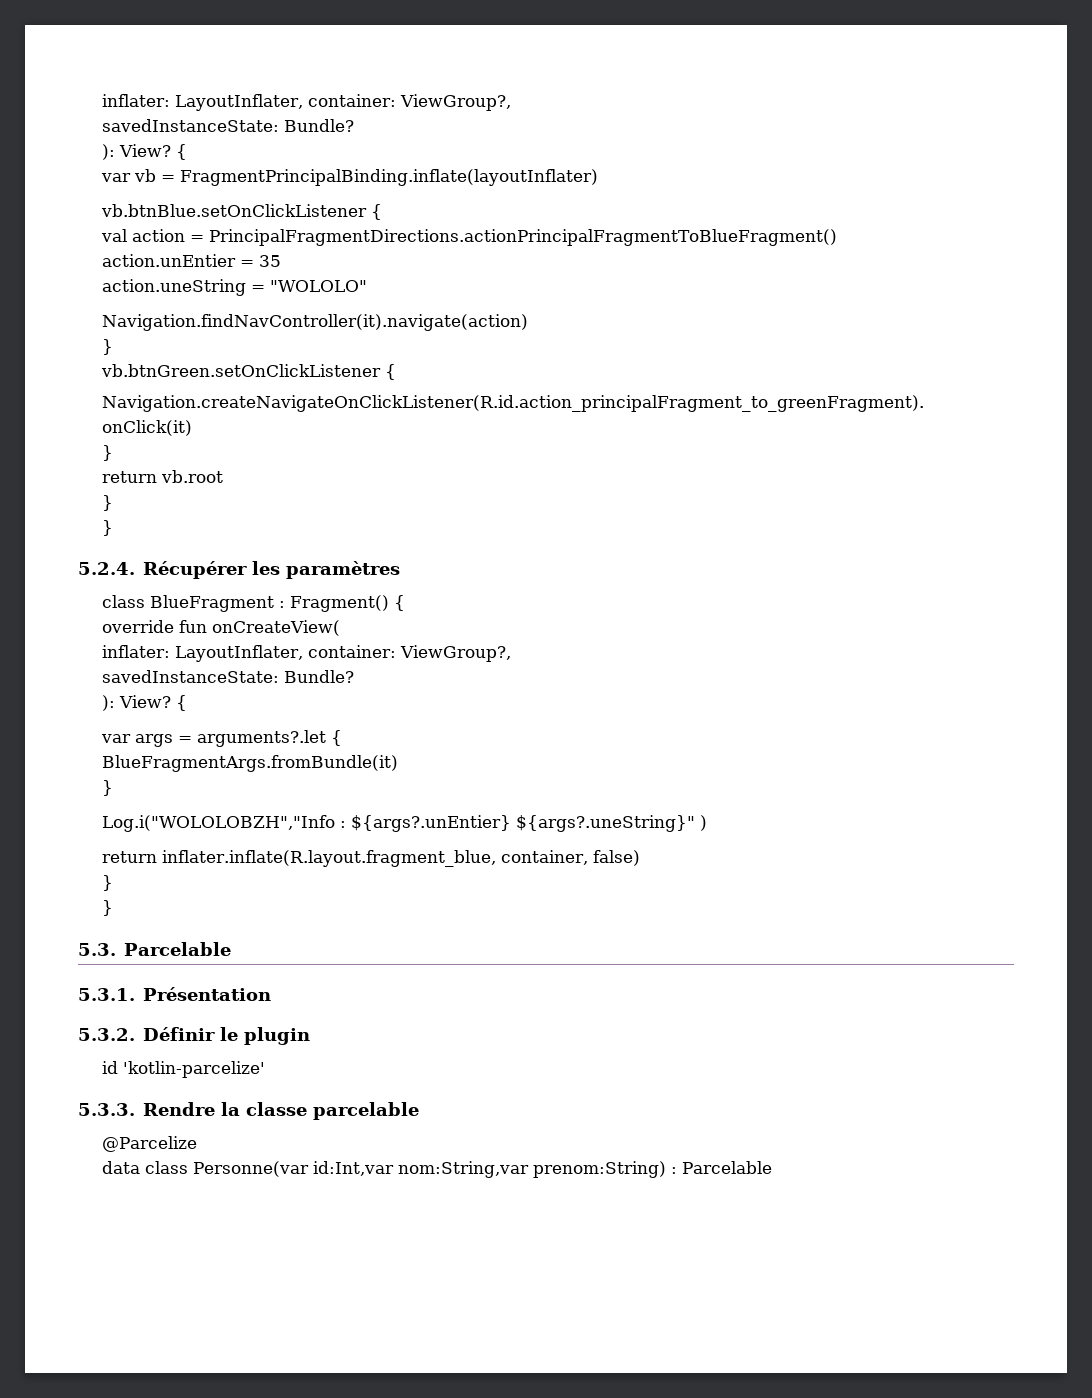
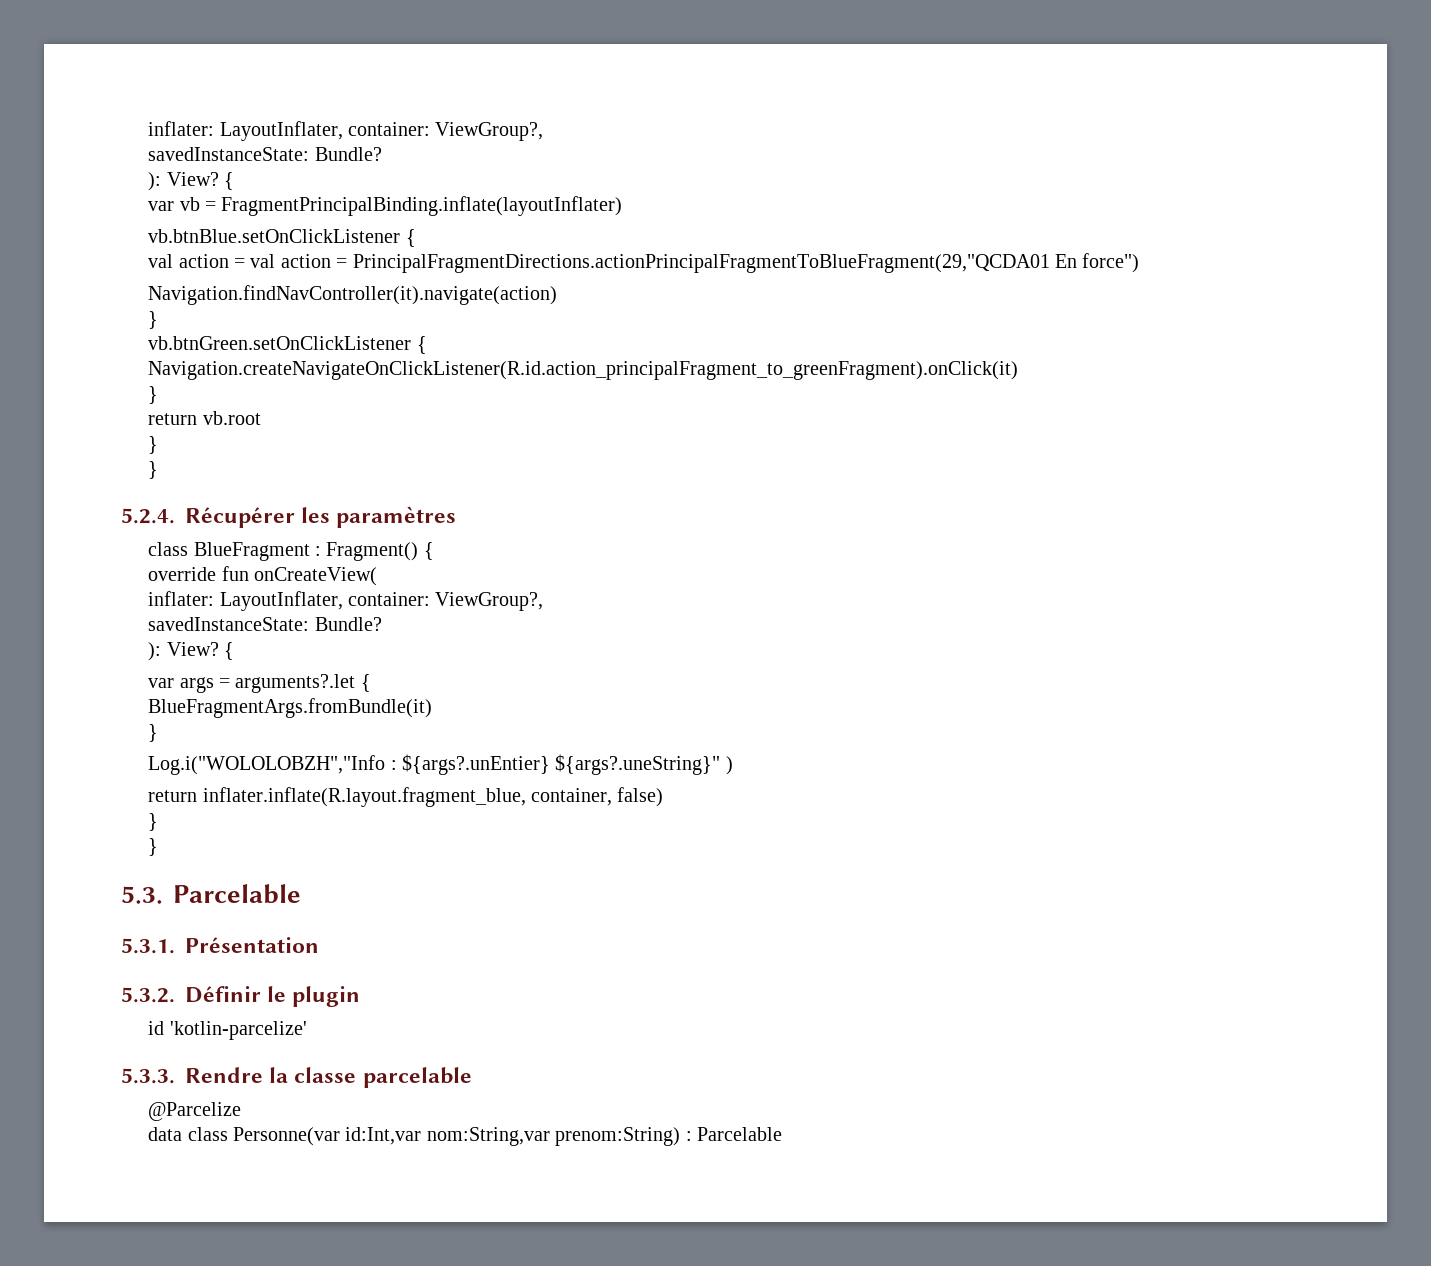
- val action = PrincipalFragmentDirections.actionPrincipalFragmentToBlueFragment()
- action.unEntier = 35
- action.uneString = "WOLOLO"
+ val action = val action = PrincipalFragmentDirections.actionPrincipalFragmentToBlueFragment(29,"QCDA01 En force")

